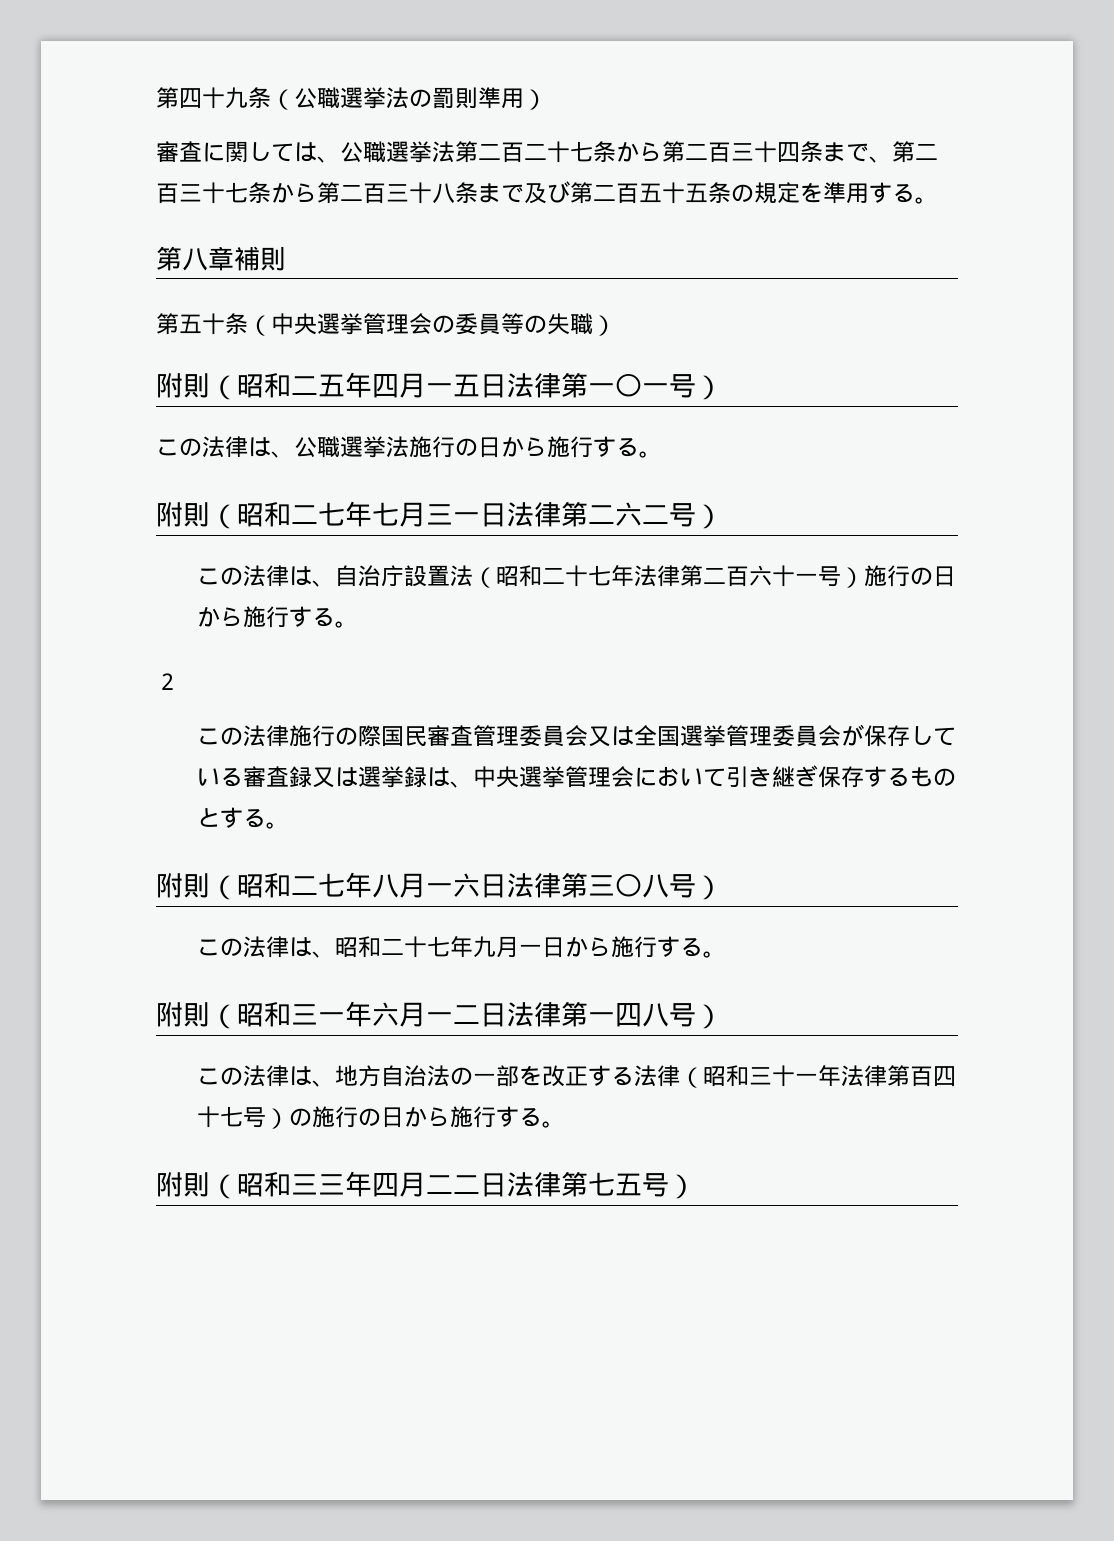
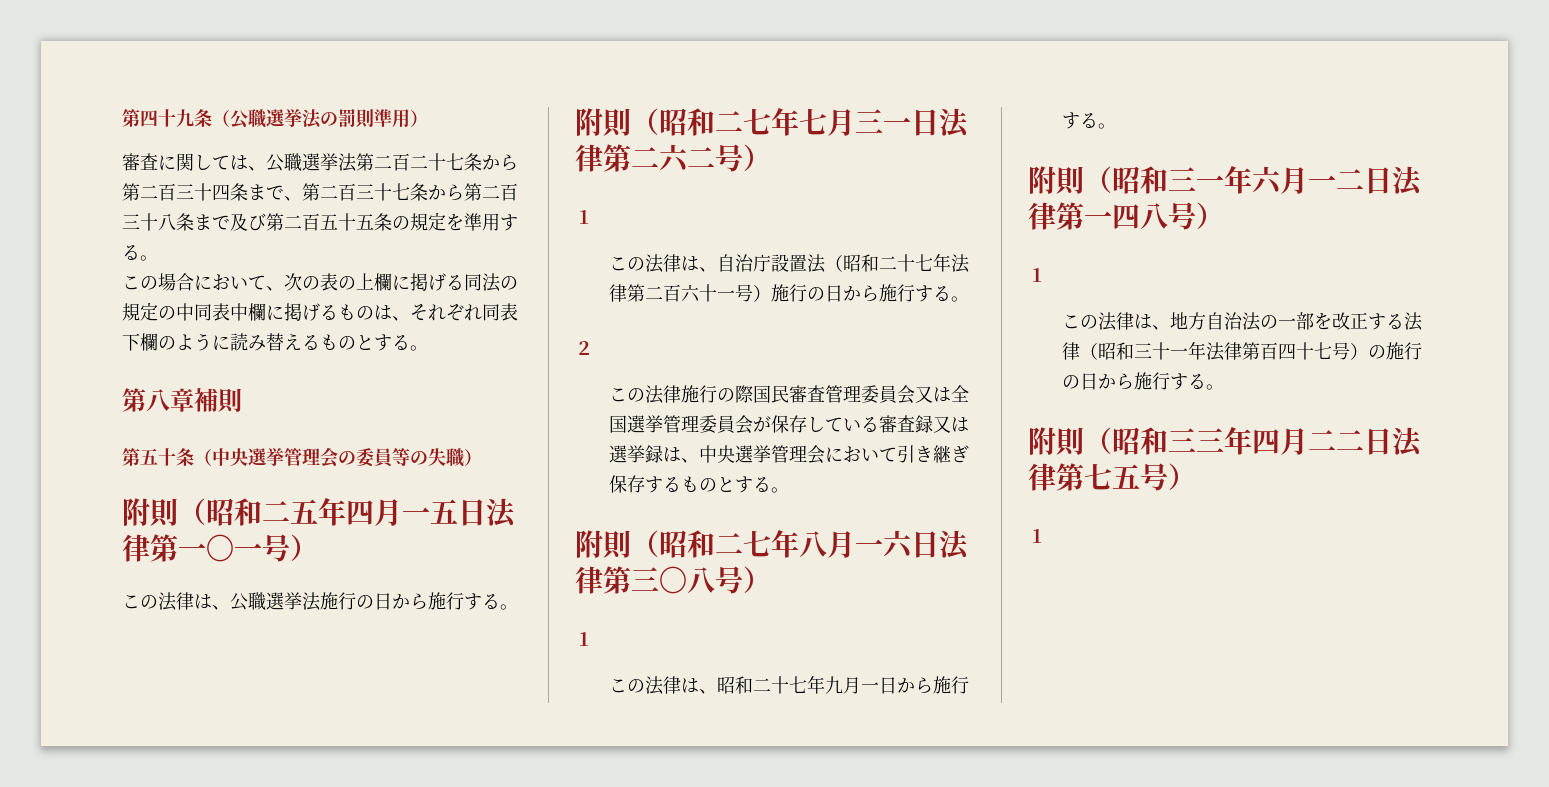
+ この場合において、次の表の上欄に掲げる同法の規定の中同表中欄に掲げるものは、それぞれ同表下欄のように読み替えるものとする。
  附則（昭和二七年七月三一日法律第二六二号）
+ １
  附則（昭和二七年八月一六日法律第三〇八号）
+ １
  附則（昭和三一年六月一二日法律第一四八号）
+ １
  附則（昭和三三年四月二二日法律第七五号）
+ １

